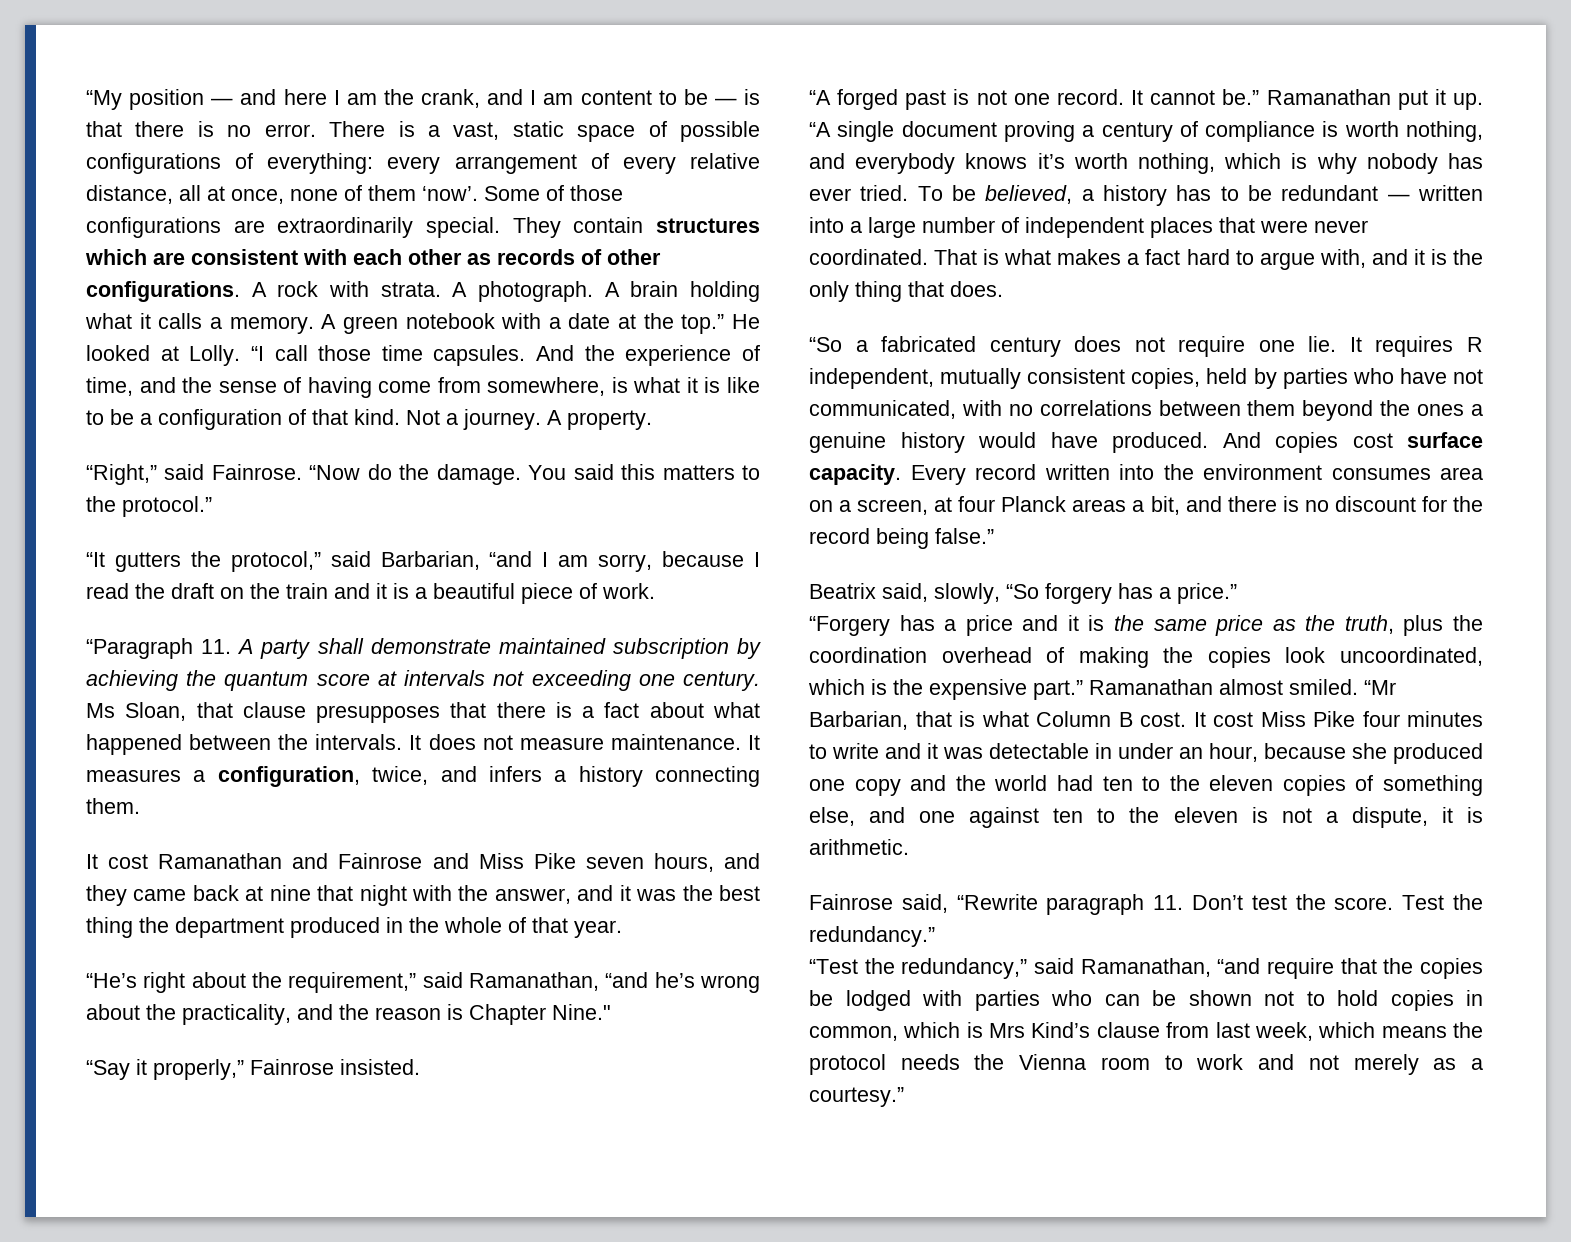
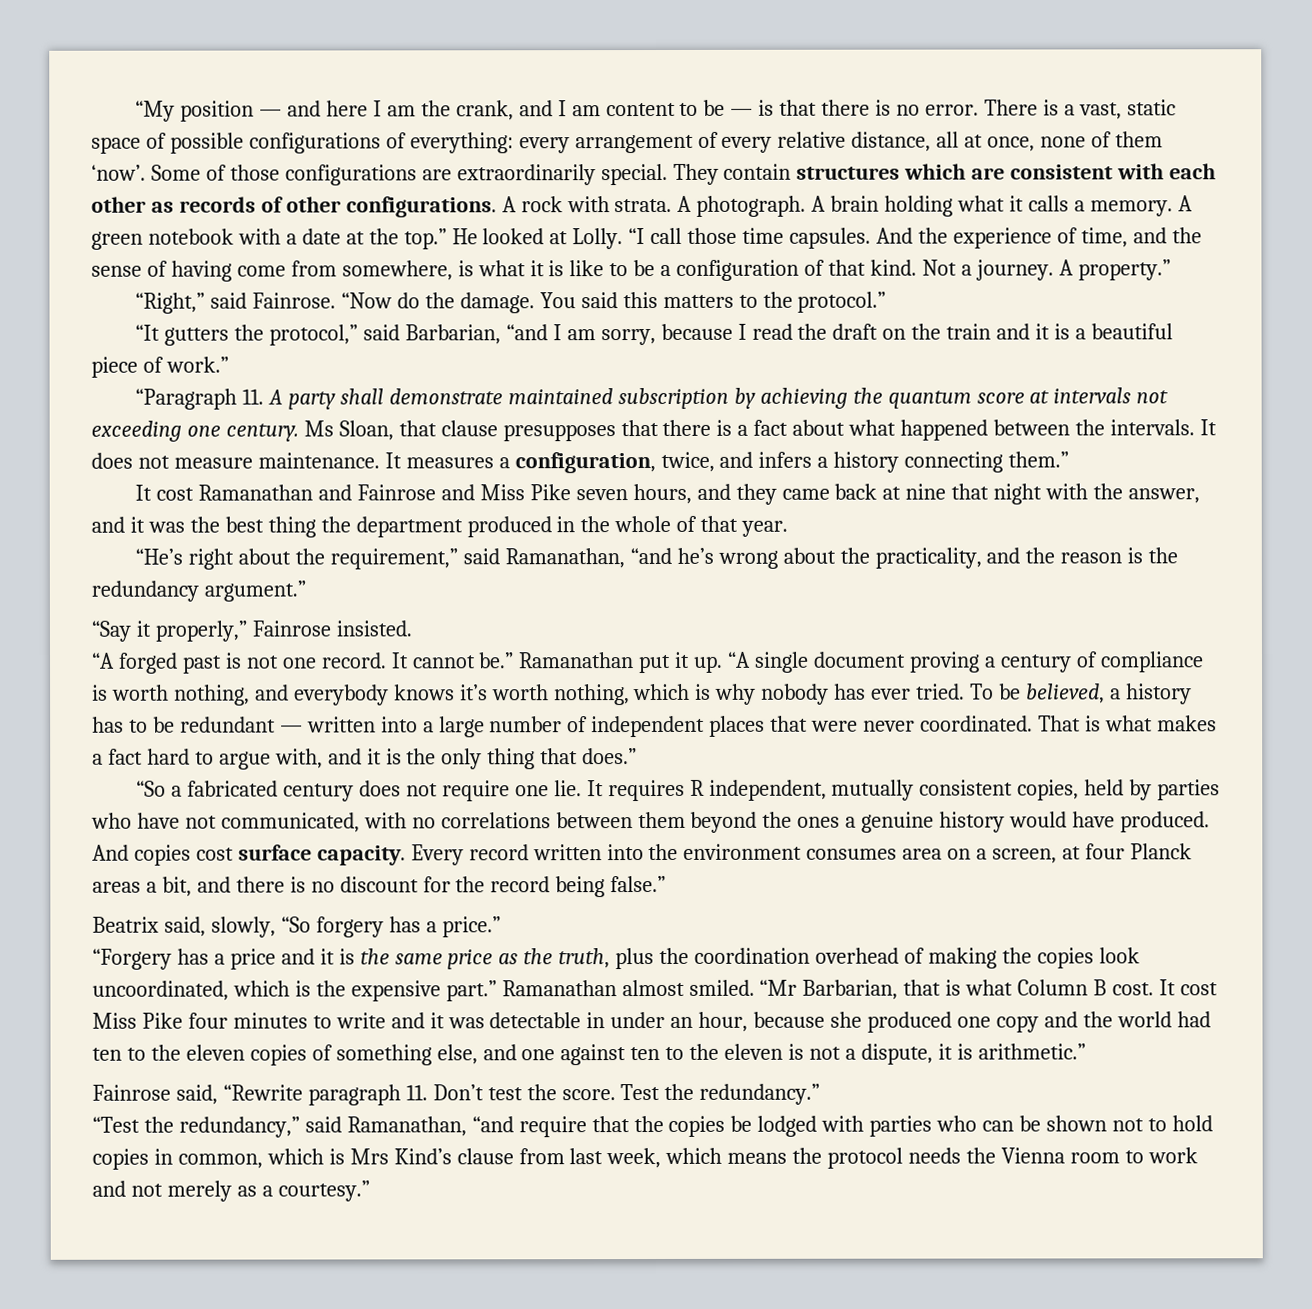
- A property.
+ A property.”
- “It gutters the protocol,” said Barbarian, “and I am sorry, because I read the draft on the train and it is a beautiful piece of work.
+ “It gutters the protocol,” said Barbarian, “and I am sorry, because I read the draft on the train and it is a beautiful piece of work.”
- It measures a configuration, twice, and infers a history connecting them.
+ It measures a configuration, twice, and infers a history connecting them.”
- “He’s right about the requirement,” said Ramanathan, “and he’s wrong about the practicality, and the reason is Chapter Nine."
+ “He’s right about the requirement,” said Ramanathan, “and he’s wrong about the practicality, and the reason is the redundancy argument.”
- That is what makes a fact hard to argue with, and it is the only thing that does.
+ That is what makes a fact hard to argue with, and it is the only thing that does.”
- It cost Miss Pike four minutes to write and it was detectable in under an hour, because she produced one copy and the world had ten to the eleven copies of something else, and one against ten to the eleven is not a dispute, it is arithmetic.
+ It cost Miss Pike four minutes to write and it was detectable in under an hour, because she produced one copy and the world had ten to the eleven copies of something else, and one against ten to the eleven is not a dispute, it is arithmetic.”

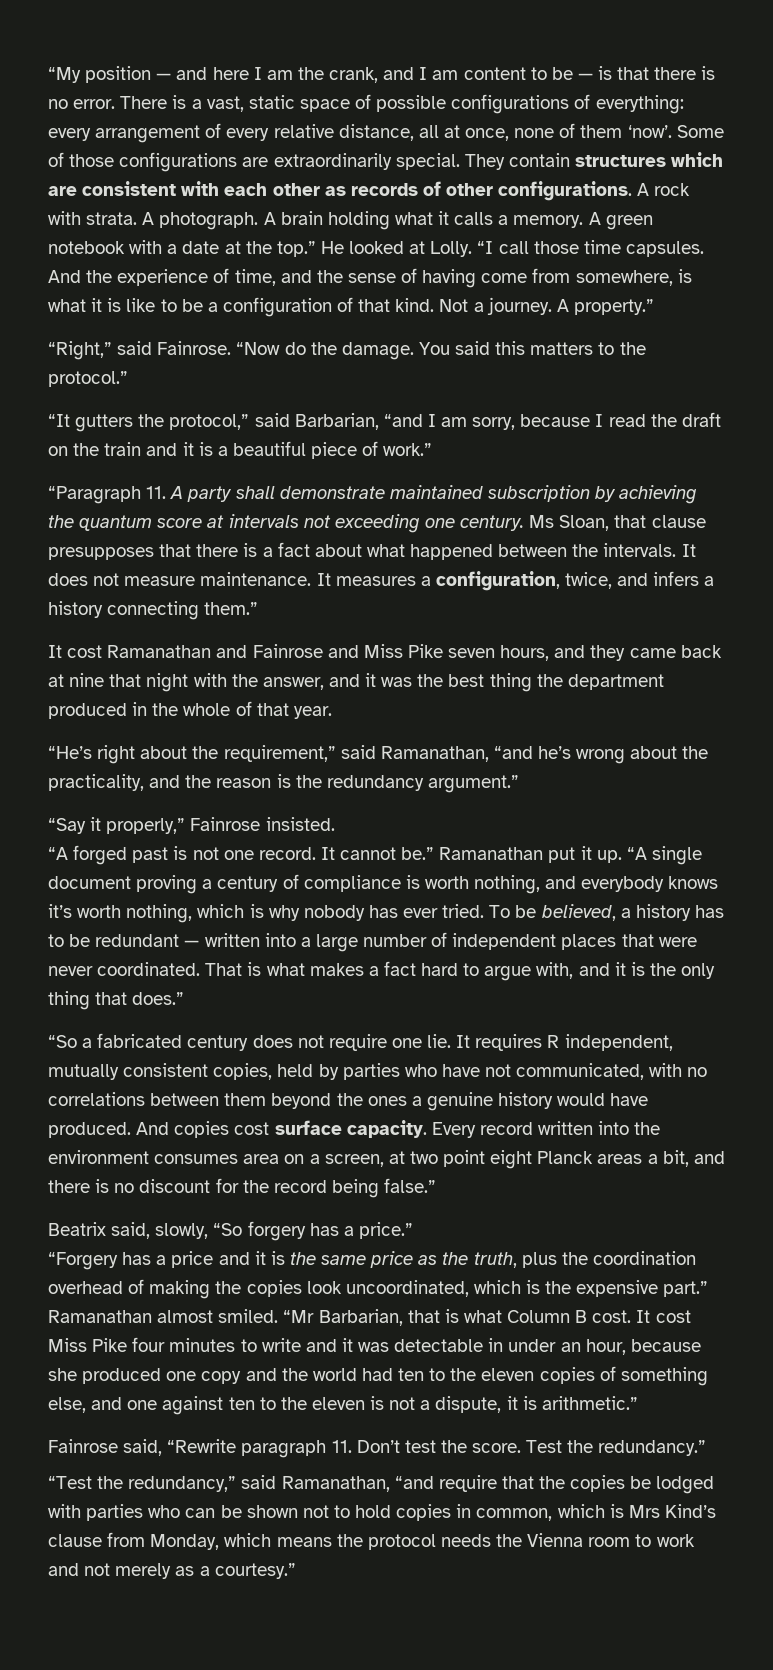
- Every record written into the environment consumes area on a screen, at four Planck areas a bit, and there is no discount for the record being false.”
+ Every record written into the environment consumes area on a screen, at two point eight Planck areas a bit, and there is no discount for the record being false.”
- “Test the redundancy,” said Ramanathan, “and require that the copies be lodged with parties who can be shown not to hold copies in common, which is Mrs Kind’s clause from last week, which means the protocol needs the Vienna room to work and not merely as a courtesy.”
+ “Test the redundancy,” said Ramanathan, “and require that the copies be lodged with parties who can be shown not to hold copies in common, which is Mrs Kind’s clause from Monday, which means the protocol needs the Vienna room to work and not merely as a courtesy.”

